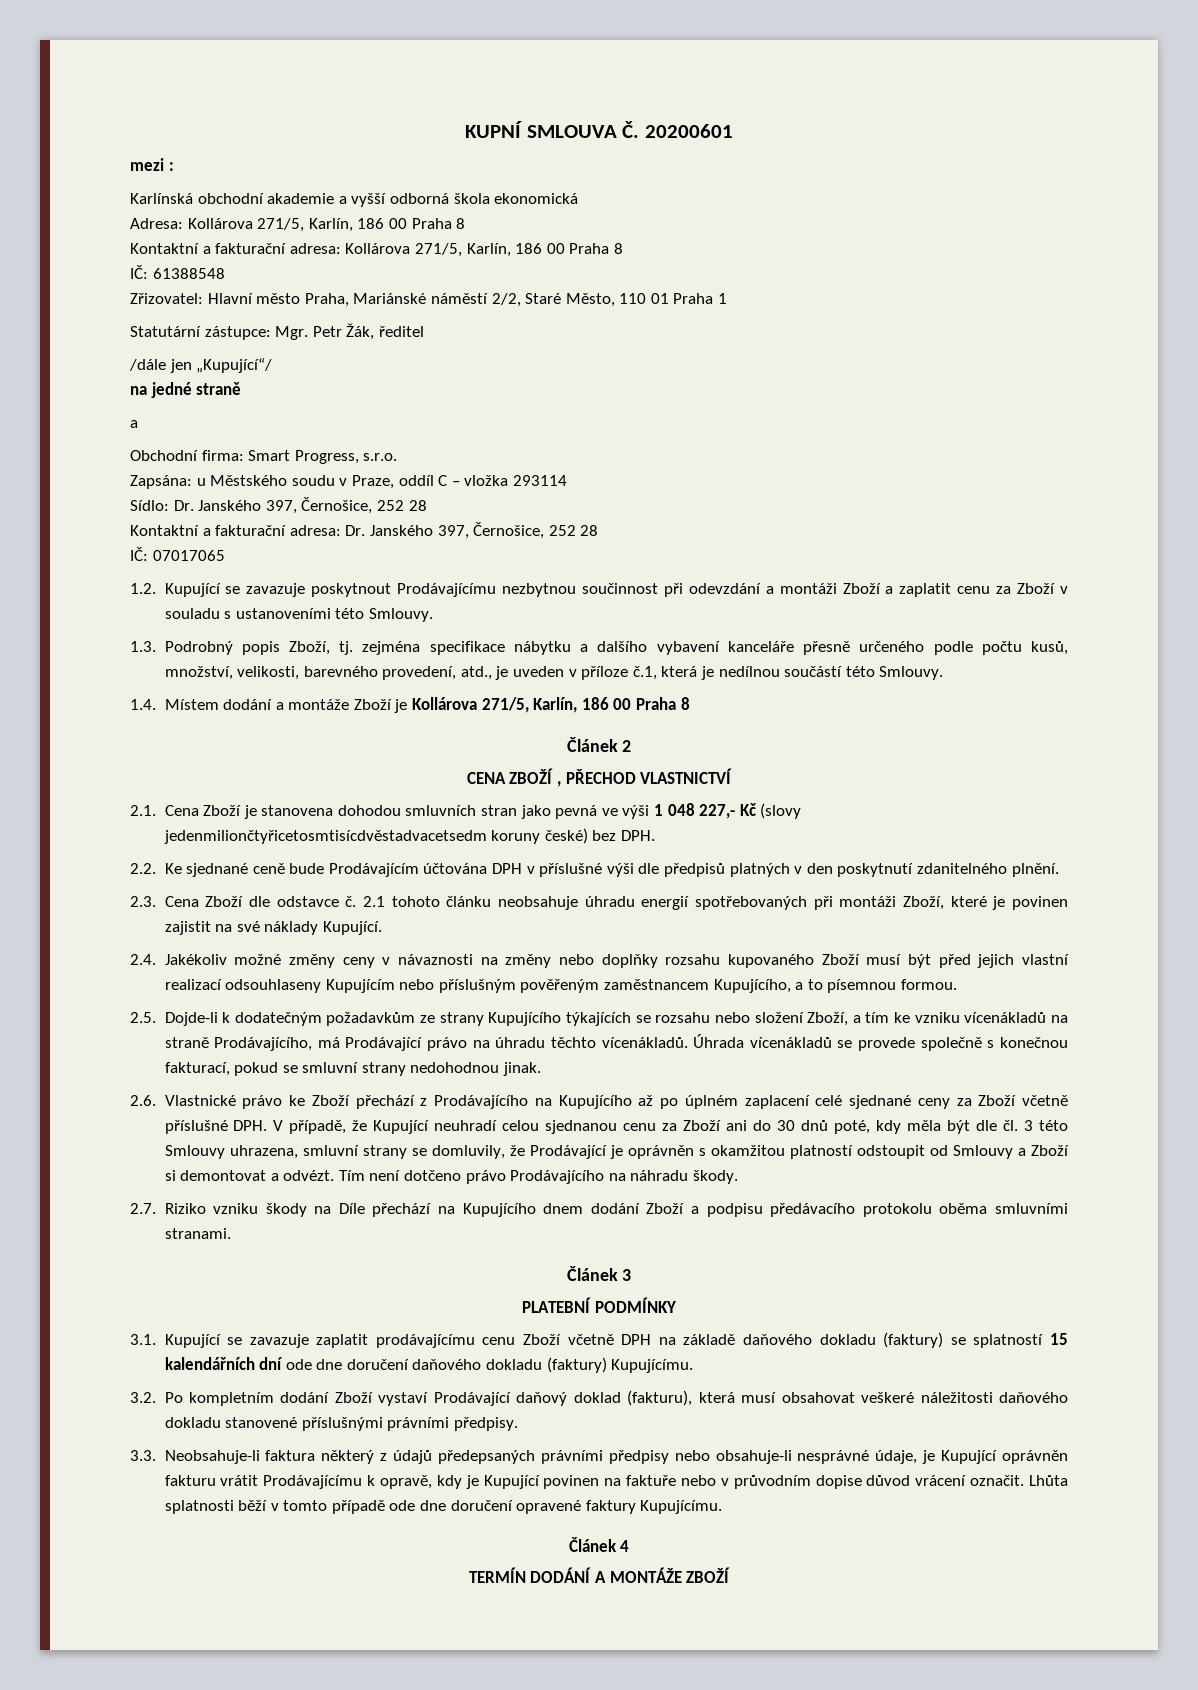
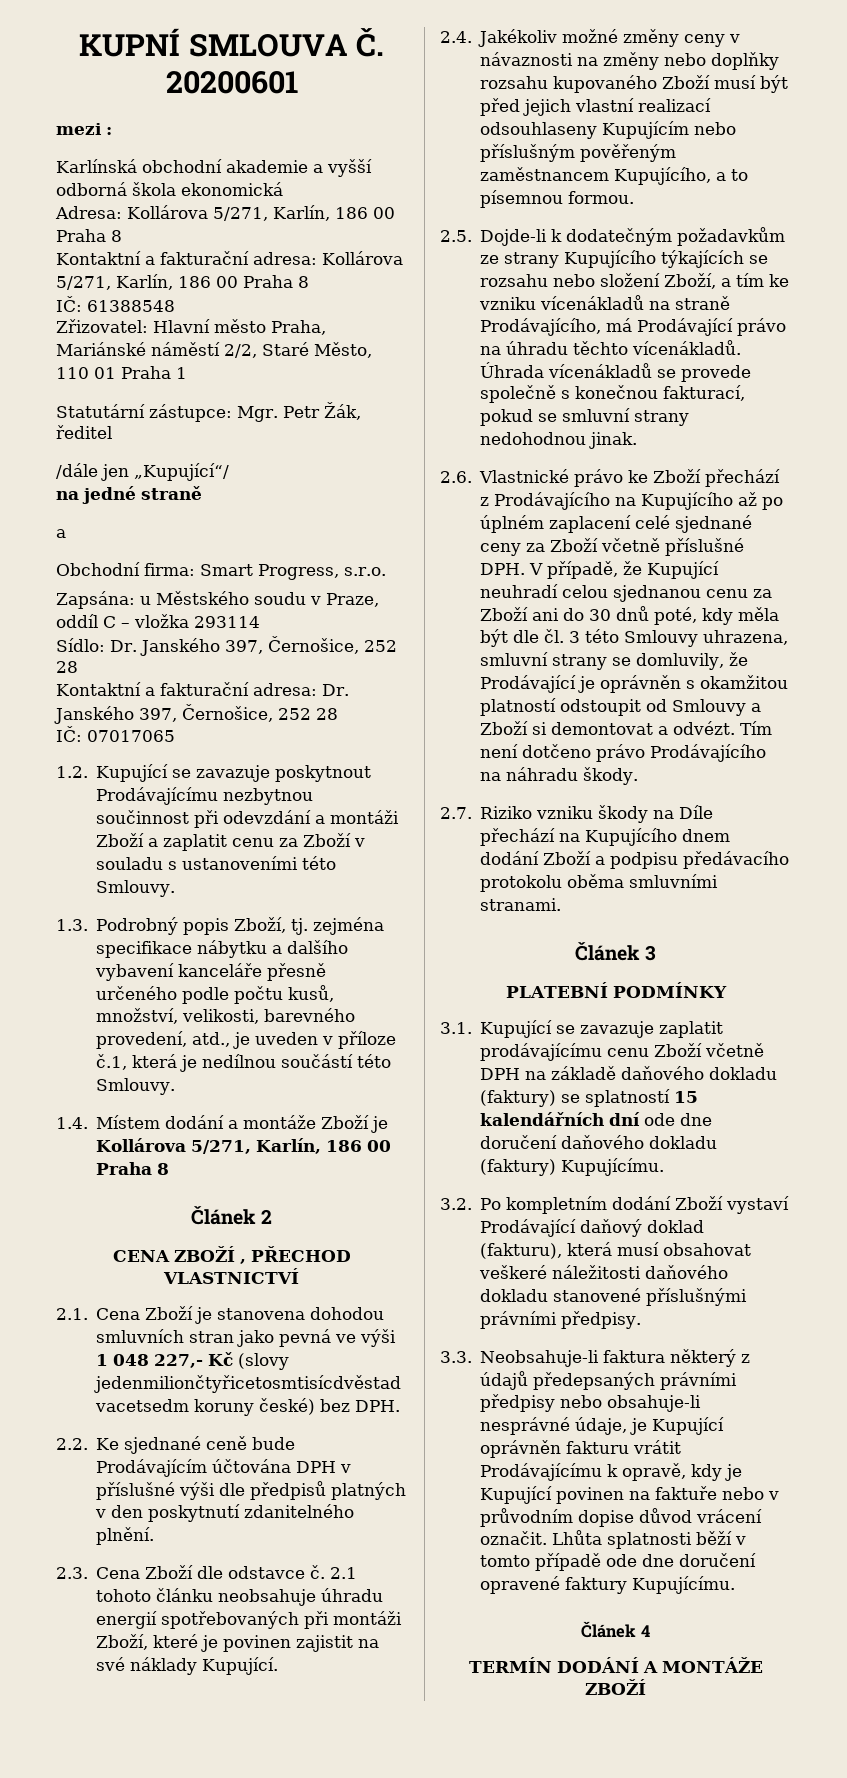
- Adresa: Kollárova 271/5, Karlín, 186 00 Praha 8
+ Adresa: Kollárova 5/271, Karlín, 186 00 Praha 8
- Kontaktní a fakturační adresa: Kollárova 271/5, Karlín, 186 00 Praha 8
+ Kontaktní a fakturační adresa: Kollárova 5/271, Karlín, 186 00 Praha 8
- 1.4. Místem dodání a montáže Zboží je Kollárova 271/5, Karlín, 186 00 Praha 8
+ 1.4. Místem dodání a montáže Zboží je Kollárova 5/271, Karlín, 186 00 Praha 8

